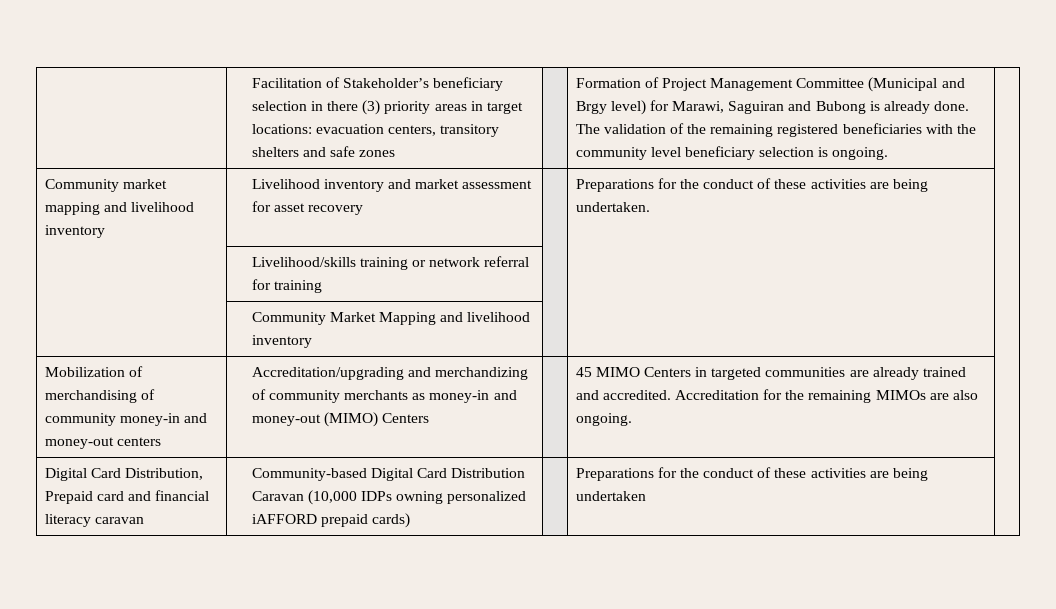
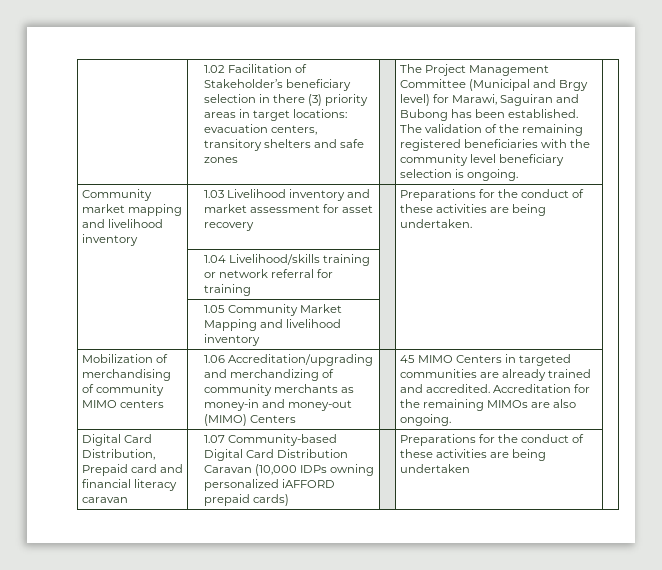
- Facilitation of Stakeholder’s beneficiary selection in there (3) priority areas in target locations: evacuation centers, transitory shelters and safe zones
+ 1.02 Facilitation of Stakeholder’s beneficiary selection in there (3) priority areas in target locations: evacuation centers, transitory shelters and safe zones
- Formation of Project Management Committee (Municipal and Brgy level) for Marawi, Saguiran and Bubong is already done.
+ The Project Management Committee (Municipal and Brgy level) for Marawi, Saguiran and Bubong has been established.
- Community market mapping and livelihood inventory | Livelihood inventory and market assessment for asset recovery | | Preparations for the conduct of these activities are being undertaken. |
+ Community market mapping and livelihood inventory | 1.03 Livelihood inventory and market assessment for asset recovery | | Preparations for the conduct of these activities are being undertaken. |
- | Livelihood/skills training or network referral for training | | |
+ | 1.04 Livelihood/skills training or network referral for training | | |
- | Community Market Mapping and livelihood inventory | | |
+ | 1.05 Community Market Mapping and livelihood inventory | | |
- Mobilization of merchandising of community money-in and money-out centers | Accreditation/upgrading and merchandizing of community merchants as money-in and money-out (MIMO) Centers | | 45 MIMO Centers in targeted communities are already trained and accredited. Accreditation for the remaining MIMOs are also ongoing. |
+ Mobilization of merchandising of community MIMO centers | 1.06 Accreditation/upgrading and merchandizing of community merchants as money-in and money-out (MIMO) Centers | | 45 MIMO Centers in targeted communities are already trained and accredited. Accreditation for the remaining MIMOs are also ongoing. |
- Digital Card Distribution, Prepaid card and financial literacy caravan | Community-based Digital Card Distribution Caravan (10,000 IDPs owning personalized iAFFORD prepaid cards) | | Preparations for the conduct of these activities are being undertaken |
+ Digital Card Distribution, Prepaid card and financial literacy caravan | 1.07 Community-based Digital Card Distribution Caravan (10,000 IDPs owning personalized iAFFORD prepaid cards) | | Preparations for the conduct of these activities are being undertaken |

